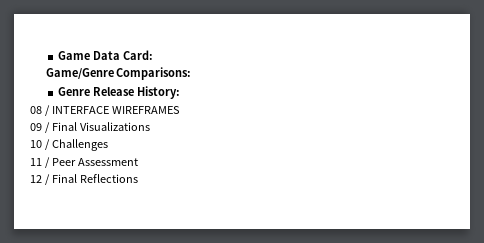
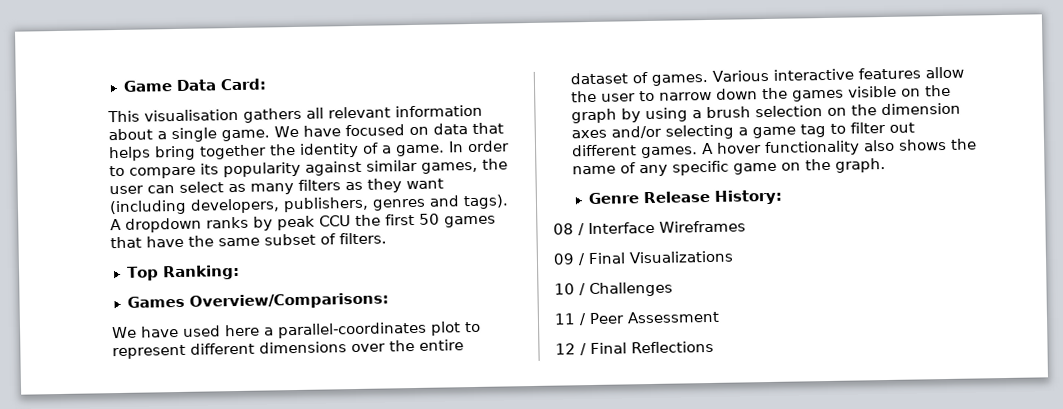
- Game/Genre Comparisons:
+ This visualisation gathers all relevant information about a single game. We have focused on data that helps bring together the identity of a game. In order to compare its popularity against similar games, the user can select as many filters as they want (including developers, publishers, genres and tags). A dropdown ranks by peak CCU the first 50 games that have the same subset of filters.
+ Top Ranking:
+ Games Overview/Comparisons:
+ We have used here a parallel-coordinates plot to represent different dimensions over the entire dataset of games. Various interactive features allow the user to narrow down the games visible on the graph by using a brush selection on the dimension axes and/or selecting a game tag to filter out different games. A hover functionality also shows the name of any specific game on the graph.
- 08 / INTERFACE WIREFRAMES
+ 08 / Interface Wireframes

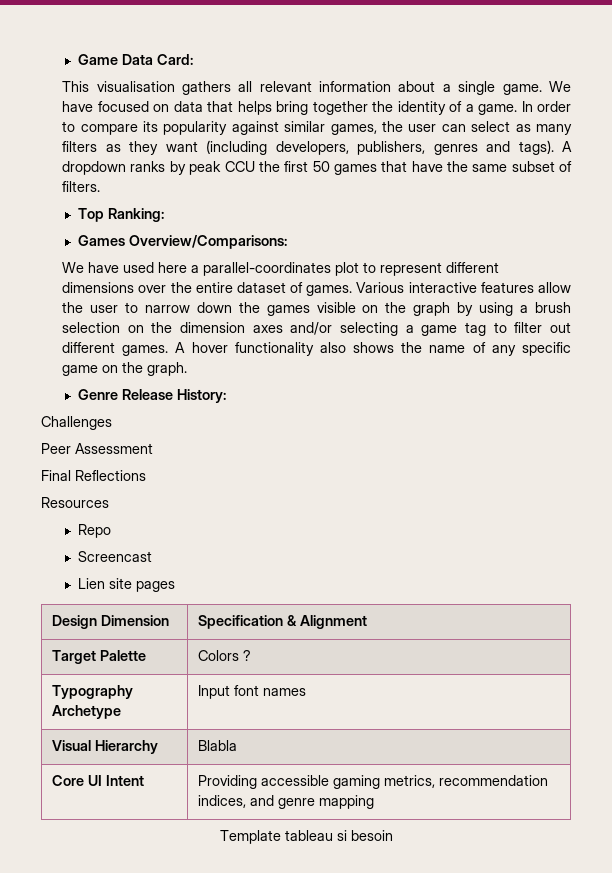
- 08 / Interface Wireframes
- 09 / Final Visualizations
- 10 / Challenges
+ Challenges
- 11 / Peer Assessment
+ Peer Assessment
- 12 / Final Reflections
+ Final Reflections
+ Resources
+ Repo
+ Screencast
+ Lien site pages
+ Design Dimension | Specification & Alignment
+ Target Palette | Colors ?
+ Typography Archetype | Input font names
+ Visual Hierarchy | Blabla
+ Core UI Intent | Providing accessible gaming metrics, recommendation indices, and genre mapping
+ Template tableau si besoin

